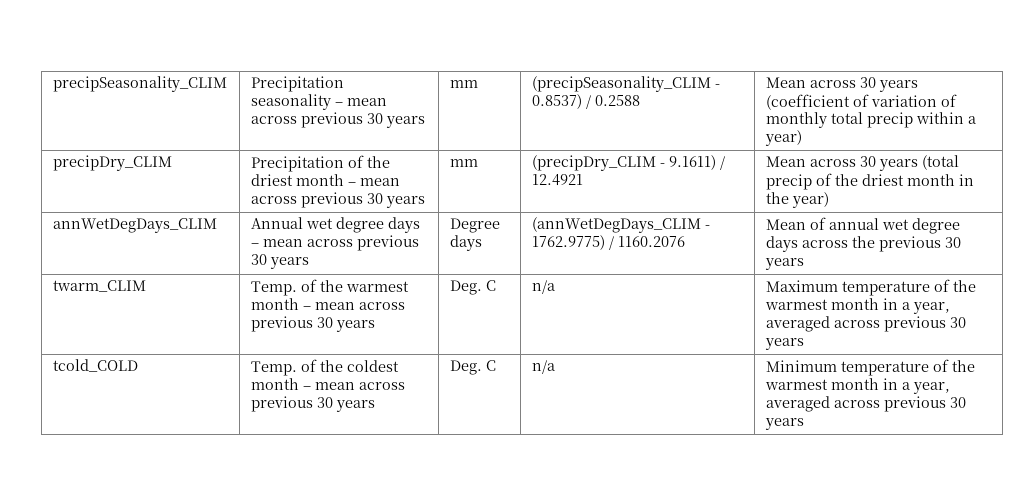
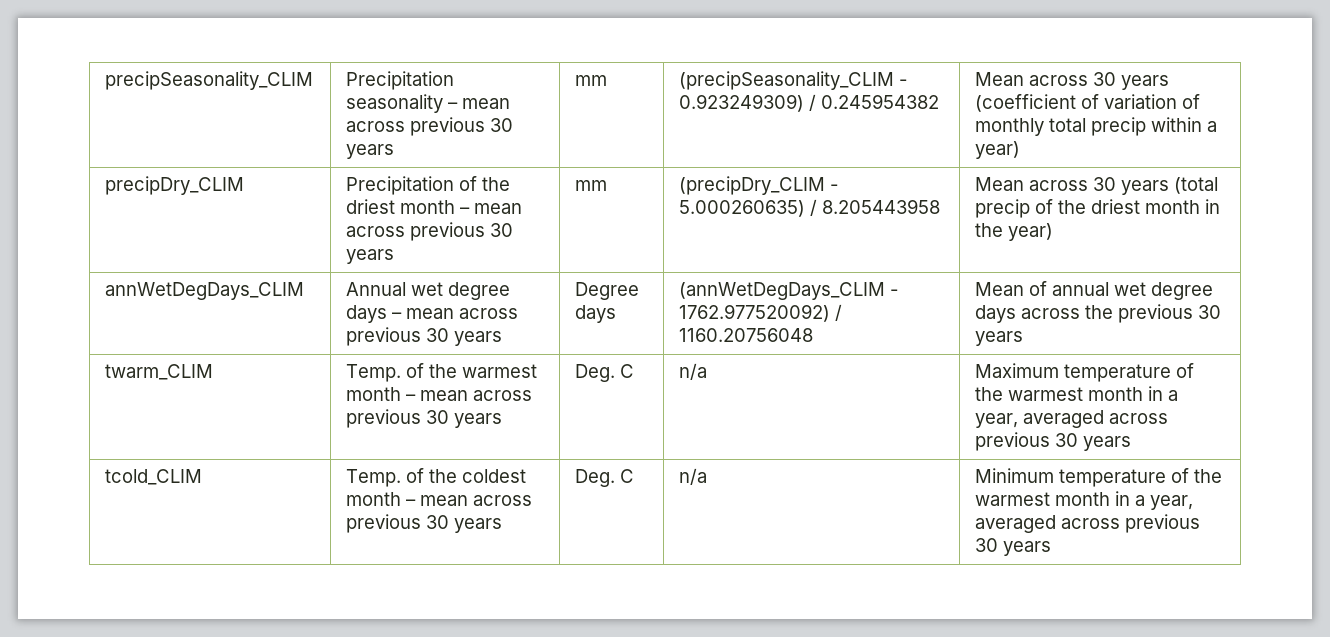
- precipSeasonality_CLIM | Precipitation seasonality – mean across previous 30 years | mm | (precipSeasonality_CLIM - 0.8537) / 0.2588 | Mean across 30 years (coefficient of variation of monthly total precip within a year)
+ precipSeasonality_CLIM | Precipitation seasonality – mean across previous 30 years | mm | (precipSeasonality_CLIM - 0.923249309) / 0.245954382 | Mean across 30 years (coefficient of variation of monthly total precip within a year)
- precipDry_CLIM | Precipitation of the driest month – mean across previous 30 years | mm | (precipDry_CLIM - 9.1611) / 12.4921 | Mean across 30 years (total precip of the driest month in the year)
+ precipDry_CLIM | Precipitation of the driest month – mean across previous 30 years | mm | (precipDry_CLIM - 5.000260635) / 8.205443958 | Mean across 30 years (total precip of the driest month in the year)
- annWetDegDays_CLIM | Annual wet degree days – mean across previous 30 years | Degree days | (annWetDegDays_CLIM - 1762.9775) / 1160.2076 | Mean of annual wet degree days across the previous 30 years
+ annWetDegDays_CLIM | Annual wet degree days – mean across previous 30 years | Degree days | (annWetDegDays_CLIM - 1762.977520092) / 1160.20756048 | Mean of annual wet degree days across the previous 30 years
- tcold_COLD | Temp. of the coldest month – mean across previous 30 years | Deg. C | n/a | Minimum temperature of the warmest month in a year, averaged across previous 30 years
+ tcold_CLIM | Temp. of the coldest month – mean across previous 30 years | Deg. C | n/a | Minimum temperature of the warmest month in a year, averaged across previous 30 years

